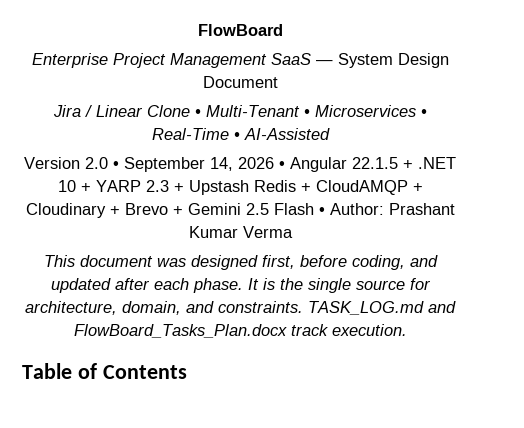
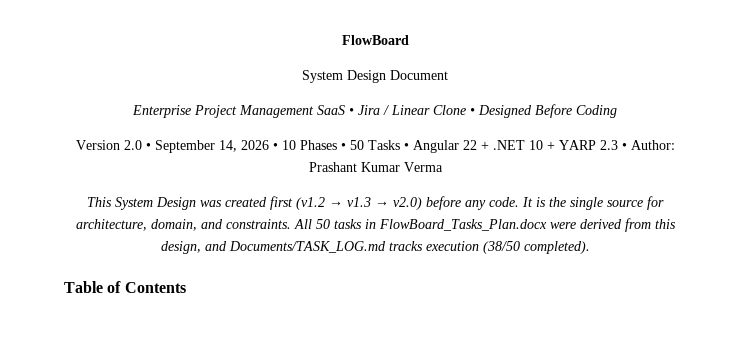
+ System Design Document
- Enterprise Project Management SaaS — System Design Document
- Jira / Linear Clone • Multi-Tenant • Microservices • Real-Time • AI-Assisted
+ Enterprise Project Management SaaS • Jira / Linear Clone • Designed Before Coding
- Version 2.0 • September 14, 2026 • Angular 22.1.5 + .NET 10 + YARP 2.3 + Upstash Redis + CloudAMQP + Cloudinary + Brevo + Gemini 2.5 Flash • Author: Prashant Kumar Verma
+ Version 2.0 • September 14, 2026 • 10 Phases • 50 Tasks • Angular 22 + .NET 10 + YARP 2.3 • Author: Prashant Kumar Verma
- This document was designed first, before coding, and updated after each phase.
+ This System Design was created first (v1.2 → v1.3 → v2.0) before any code.
- TASK_LOG.md and FlowBoard_Tasks_Plan.docx track execution.
+ All 50 tasks in FlowBoard_Tasks_Plan.docx were derived from this design, and Documents/TASK_LOG.md tracks execution (38/50 completed).

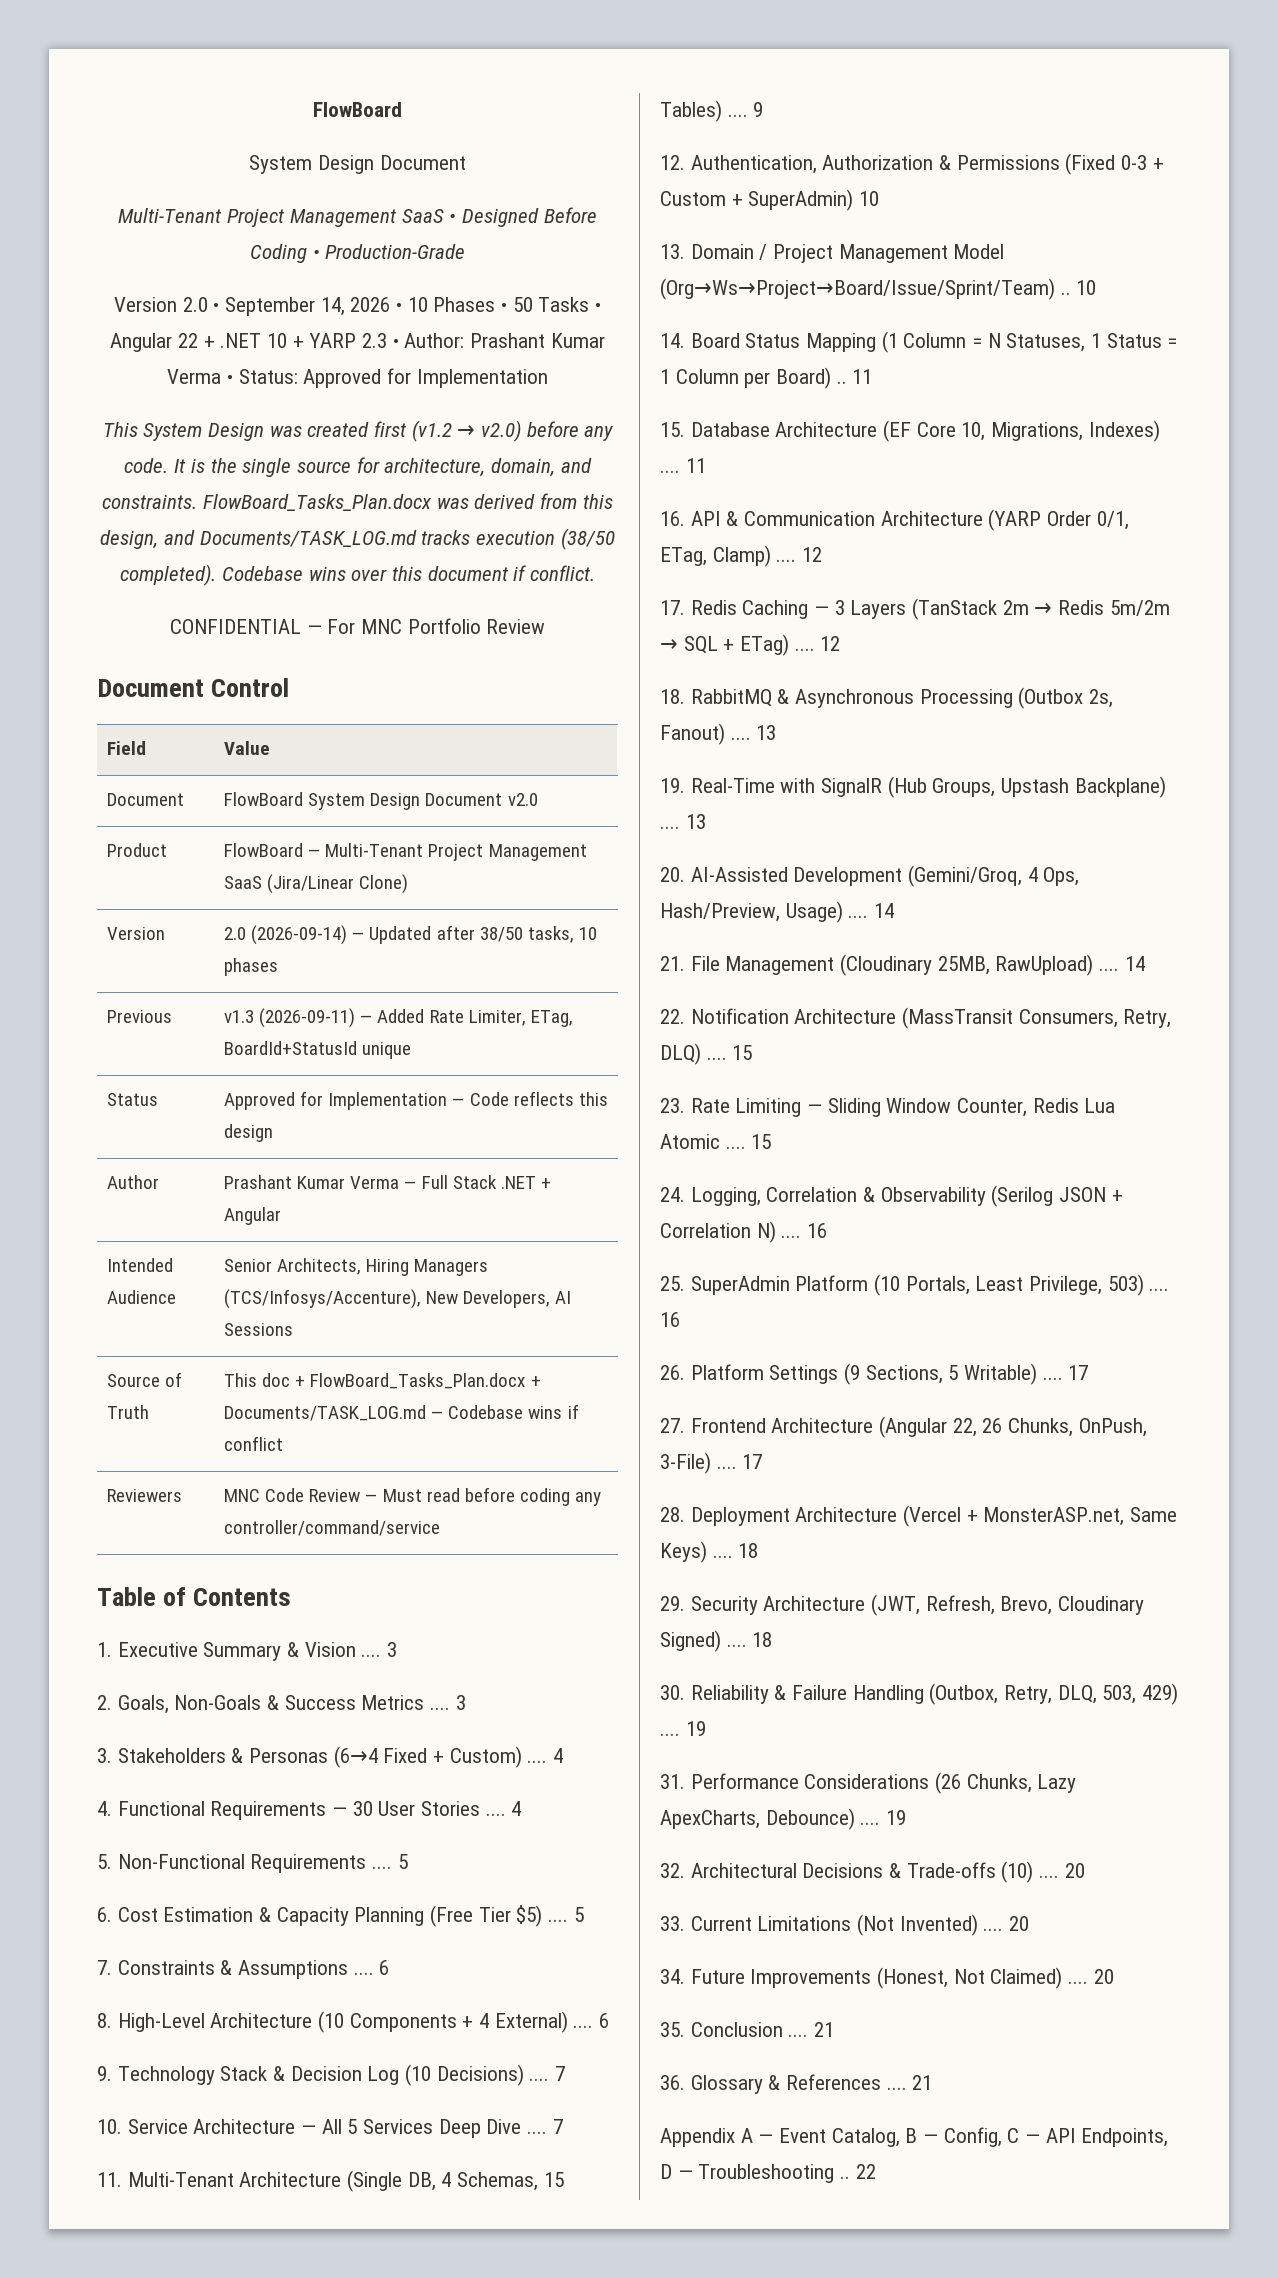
- Enterprise Project Management SaaS • Jira / Linear Clone • Designed Before Coding
+ Multi-Tenant Project Management SaaS • Designed Before Coding • Production-Grade
- Version 2.0 • September 14, 2026 • 10 Phases • 50 Tasks • Angular 22 + .NET 10 + YARP 2.3 • Author: Prashant Kumar Verma
+ Version 2.0 • September 14, 2026 • 10 Phases • 50 Tasks • Angular 22 + .NET 10 + YARP 2.3 • Author: Prashant Kumar Verma • Status: Approved for Implementation
- This System Design was created first (v1.2 → v1.3 → v2.0) before any code.
+ This System Design was created first (v1.2 → v2.0) before any code.
- All 50 tasks in FlowBoard_Tasks_Plan.docx were derived from this design, and Documents/TASK_LOG.md tracks execution (38/50 completed).
+ FlowBoard_Tasks_Plan.docx was derived from this design, and Documents/TASK_LOG.md tracks execution (38/50 completed). Codebase wins over this document if conflict.
+ CONFIDENTIAL — For MNC Portfolio Review
+ Document Control
+ Field | Value
+ Document | FlowBoard System Design Document v2.0
+ Product | FlowBoard — Multi-Tenant Project Management SaaS (Jira/Linear Clone)
+ Version | 2.0 (2026-09-14) — Updated after 38/50 tasks, 10 phases
+ Previous | v1.3 (2026-09-11) — Added Rate Limiter, ETag, BoardId+StatusId unique
+ Status | Approved for Implementation — Code reflects this design
+ Author | Prashant Kumar Verma — Full Stack .NET + Angular
+ Intended Audience | Senior Architects, Hiring Managers (TCS/Infosys/Accenture), New Developers, AI Sessions
+ Source of Truth | This doc + FlowBoard_Tasks_Plan.docx + Documents/TASK_LOG.md — Codebase wins if conflict
+ Reviewers | MNC Code Review — Must read before coding any controller/command/service
  Table of Contents
+ 1. Executive Summary & Vision .... 3
+ 2. Goals, Non-Goals & Success Metrics .... 3
+ 3. Stakeholders & Personas (6→4 Fixed + Custom) .... 4
+ 4. Functional Requirements — 30 User Stories .... 4
+ 5. Non-Functional Requirements .... 5
+ 6. Cost Estimation & Capacity Planning (Free Tier $5) .... 5
+ 7. Constraints & Assumptions .... 6
+ 8. High-Level Architecture (10 Components + 4 External) .... 6
+ 9. Technology Stack & Decision Log (10 Decisions) .... 7
+ 10. Service Architecture — All 5 Services Deep Dive .... 7
+ 11. Multi-Tenant Architecture (Single DB, 4 Schemas, 15 Tables) .... 9
+ 12. Authentication, Authorization & Permissions (Fixed 0-3 + Custom + SuperAdmin) 10
+ 13. Domain / Project Management Model (Org→Ws→Project→Board/Issue/Sprint/Team) .. 10
+ 14. Board Status Mapping (1 Column = N Statuses, 1 Status = 1 Column per Board) .. 11
+ 15. Database Architecture (EF Core 10, Migrations, Indexes) .... 11
+ 16. API & Communication Architecture (YARP Order 0/1, ETag, Clamp) .... 12
+ 17. Redis Caching — 3 Layers (TanStack 2m → Redis 5m/2m → SQL + ETag) .... 12
+ 18. RabbitMQ & Asynchronous Processing (Outbox 2s, Fanout) .... 13
+ 19. Real-Time with SignalR (Hub Groups, Upstash Backplane) .... 13
+ 20. AI-Assisted Development (Gemini/Groq, 4 Ops, Hash/Preview, Usage) .... 14
+ 21. File Management (Cloudinary 25MB, RawUpload) .... 14
+ 22. Notification Architecture (MassTransit Consumers, Retry, DLQ) .... 15
+ 23. Rate Limiting — Sliding Window Counter, Redis Lua Atomic .... 15
+ 24. Logging, Correlation & Observability (Serilog JSON + Correlation N) .... 16
+ 25. SuperAdmin Platform (10 Portals, Least Privilege, 503) .... 16
+ 26. Platform Settings (9 Sections, 5 Writable) .... 17
+ 27. Frontend Architecture (Angular 22, 26 Chunks, OnPush, 3-File) .... 17
+ 28. Deployment Architecture (Vercel + MonsterASP.net, Same Keys) .... 18
+ 29. Security Architecture (JWT, Refresh, Brevo, Cloudinary Signed) .... 18
+ 30. Reliability & Failure Handling (Outbox, Retry, DLQ, 503, 429) .... 19
+ 31. Performance Considerations (26 Chunks, Lazy ApexCharts, Debounce) .... 19
+ 32. Architectural Decisions & Trade-offs (10) .... 20
+ 33. Current Limitations (Not Invented) .... 20
+ 34. Future Improvements (Honest, Not Claimed) .... 20
+ 35. Conclusion .... 21
+ 36. Glossary & References .... 21
+ Appendix A — Event Catalog, B — Config, C — API Endpoints, D — Troubleshooting .. 22

